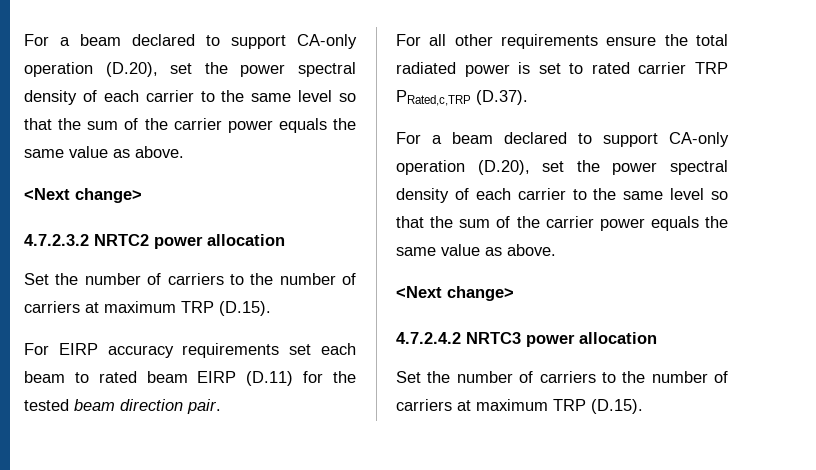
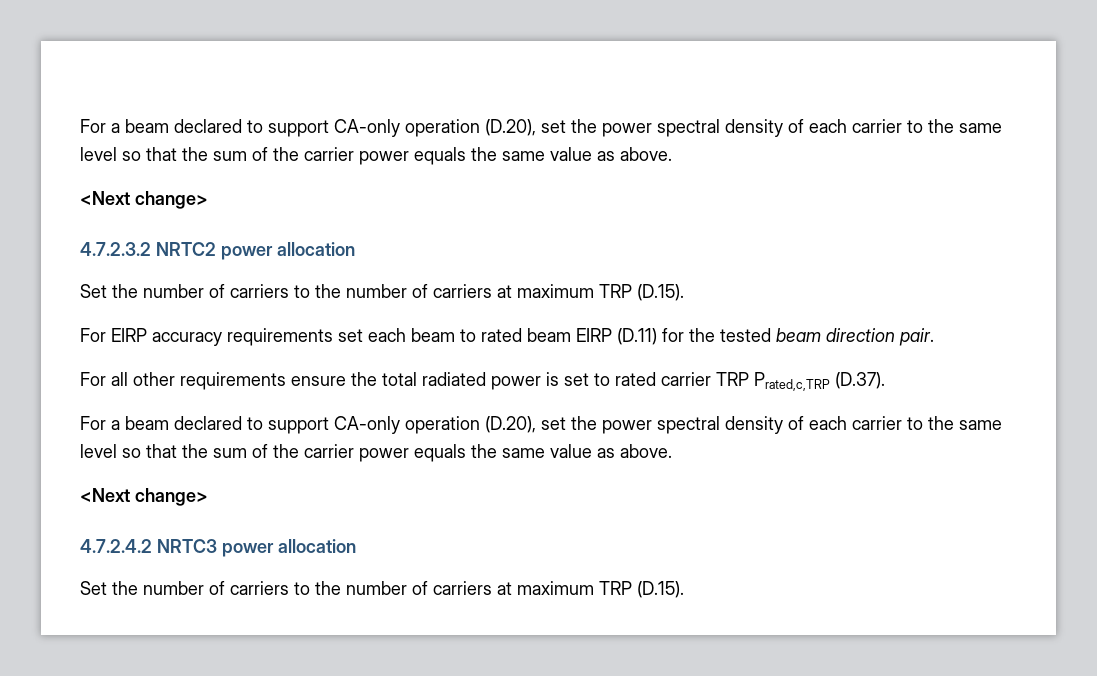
- For all other requirements ensure the total radiated power is set to rated carrier TRP PRated,c,TRP (D.37).
+ For all other requirements ensure the total radiated power is set to rated carrier TRP Prated,c,TRP (D.37).

